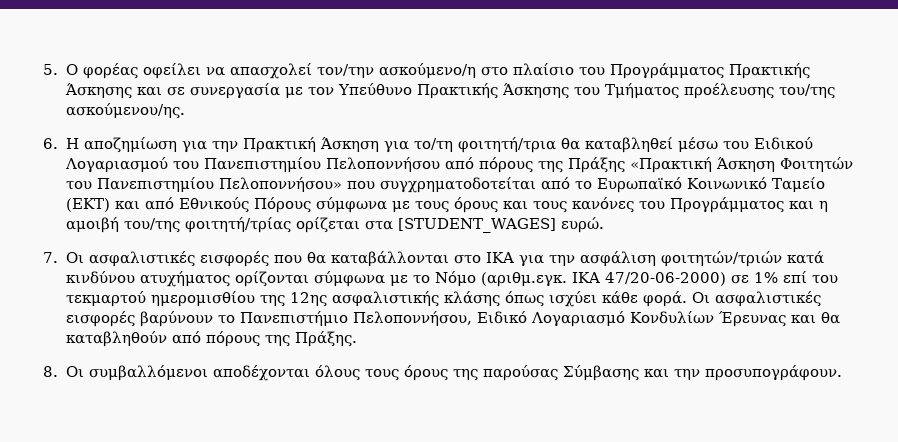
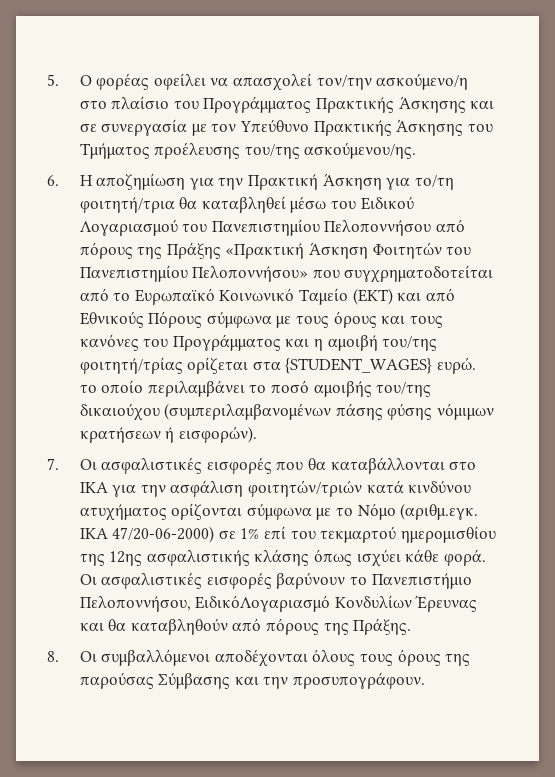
- 6. Η αποζημίωση για την Πρακτική Άσκηση για το/τη φοιτητή/τρια θα καταβληθεί μέσω του Ειδικού Λογαριασμού του Πανεπιστημίου Πελοποννήσου από πόρους της Πράξης «Πρακτική Άσκηση Φοιτητών του Πανεπιστημίου Πελοποννήσου» που συγχρηματοδοτείται από το Ευρωπαϊκό Κοινωνικό Ταμείο (ΕΚΤ) και από Εθνικούς Πόρους σύμφωνα με τους όρους και τους κανόνες του Προγράμματος και η αμοιβή του/της φοιτητή/τρίας ορίζεται στα [STUDENT_WAGES] ευρώ.
+ 6. Η αποζημίωση για την Πρακτική Άσκηση για το/τη φοιτητή/τρια θα καταβληθεί μέσω του Ειδικού Λογαριασμού του Πανεπιστημίου Πελοποννήσου από πόρους της Πράξης «Πρακτική Άσκηση Φοιτητών του Πανεπιστημίου Πελοποννήσου» που συγχρηματοδοτείται από το Ευρωπαϊκό Κοινωνικό Ταμείο (ΕΚΤ) και από Εθνικούς Πόρους σύμφωνα με τους όρους και τους κανόνες του Προγράμματος και η αμοιβή του/της φοιτητή/τρίας ορίζεται στα {STUDENT_WAGES} ευρώ. το οποίο περιλαμβάνει το ποσό αμοιβής του/της δικαιούχου (συμπεριλαμβανομένων πάσης φύσης νόμιμων κρατήσεων ή εισφορών).
- Οι ασφαλιστικές εισφορές βαρύνουν το Πανεπιστήμιο Πελοποννήσου, Ειδικό Λογαριασμό Κονδυλίων Έρευνας και θα καταβληθούν από πόρους της Πράξης.
+ Οι ασφαλιστικές εισφορές βαρύνουν το Πανεπιστήμιο Πελοποννήσου, ΕιδικόΛογαριασμό Κονδυλίων Έρευνας και θα καταβληθούν από πόρους της Πράξης.

